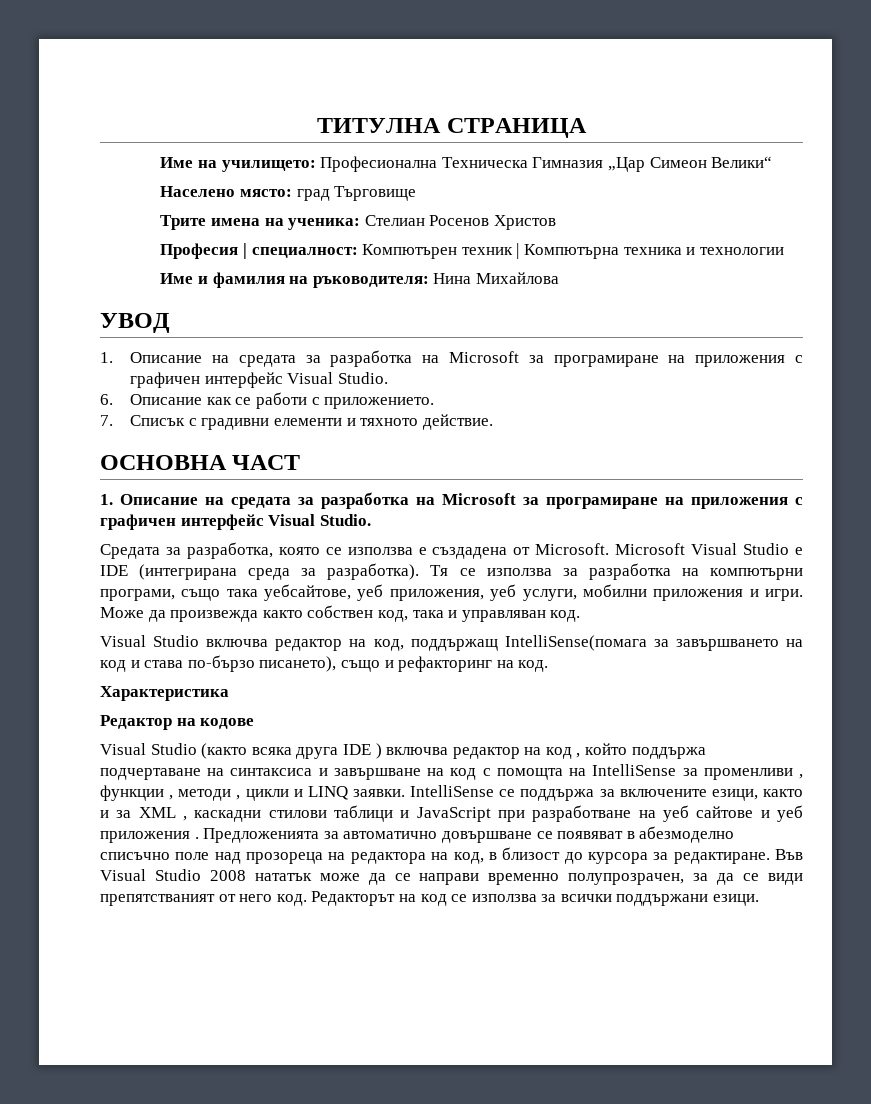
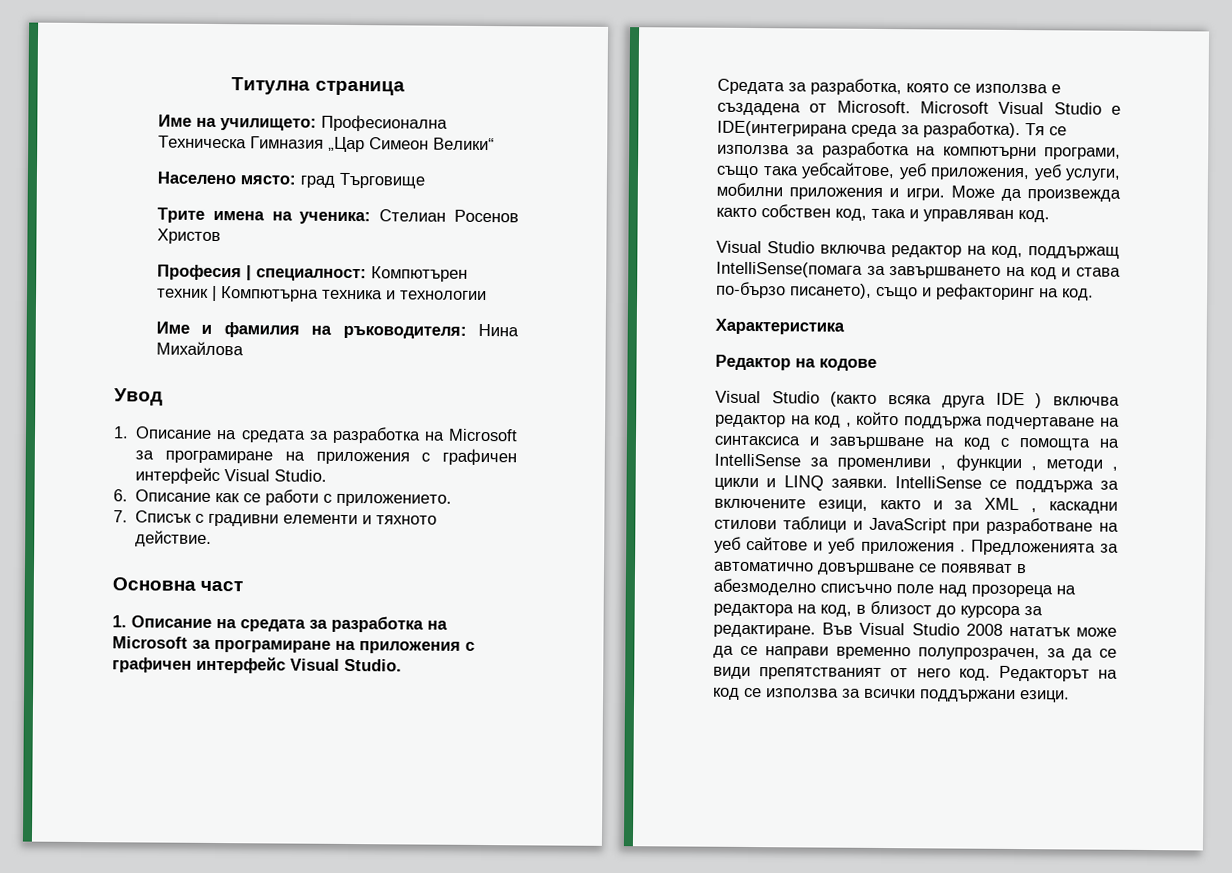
- ТИТУЛНА СТРАНИЦА
+ Титулна страница
- УВОД
+ Увод
- ОСНОВНА ЧАСТ
+ Основна част
- Microsoft Visual Studio е IDE (интегрирана среда за разработка).
+ Microsoft Visual Studio е IDE(интегрирана среда за разработка).

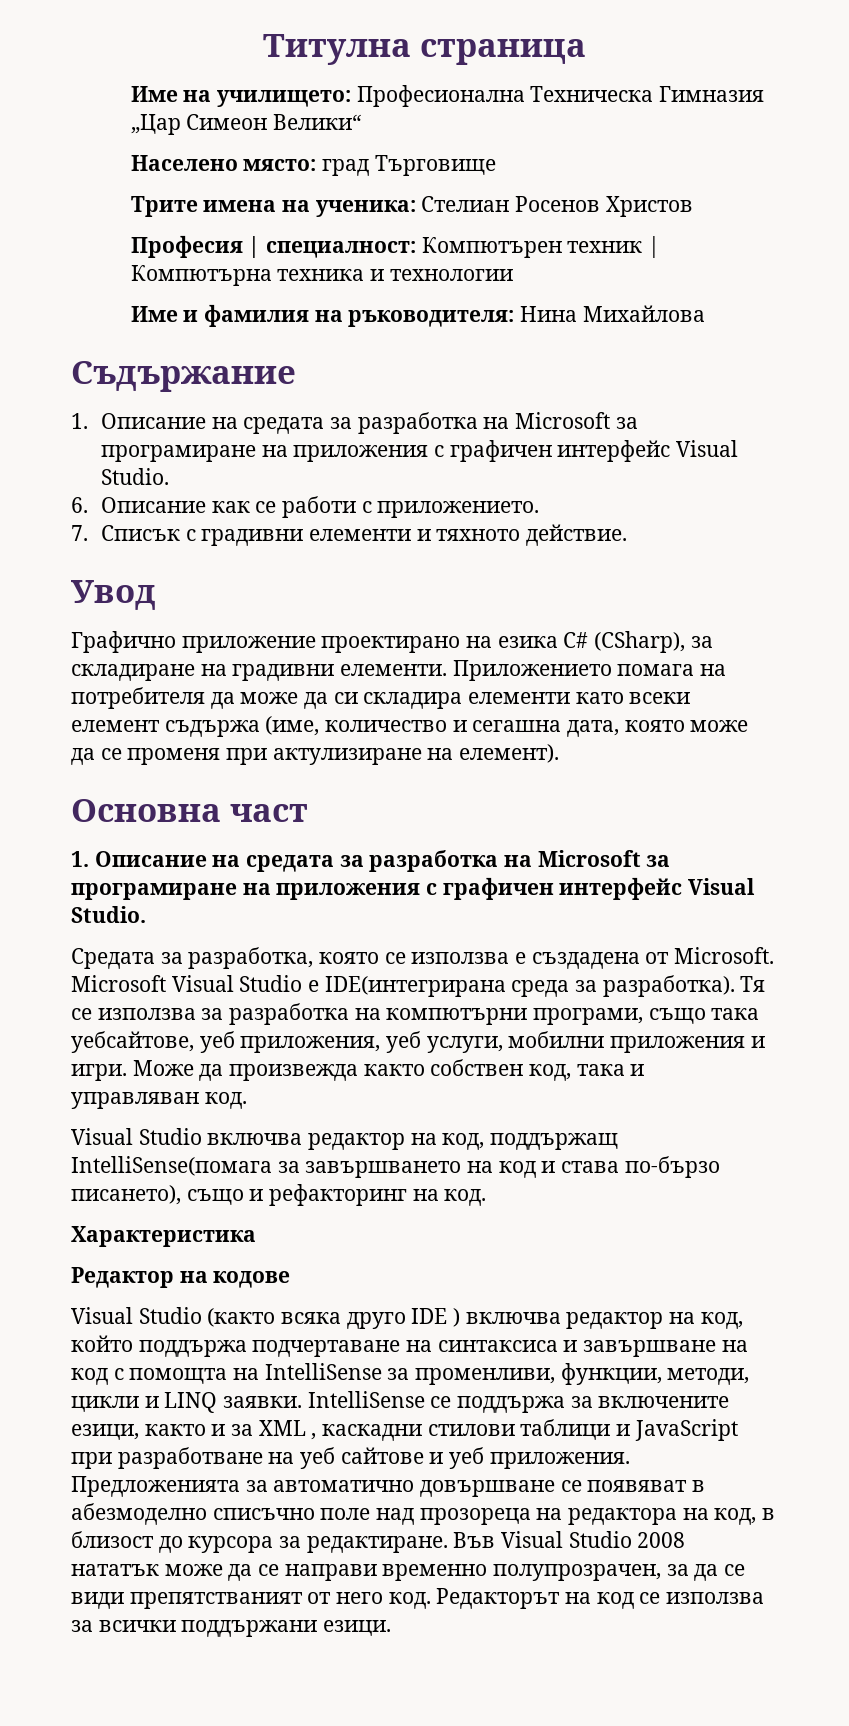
- Увод
+ Съдържание
+ Увод
+ Графично приложение проектирано на езика C# (CSharp), за складиране на градивни елементи. Приложението помага на потребителя да може да си складира елементи като всеки елемент съдържа (име, количество и сегашна дата, която може да се променя при актулизиране на елемент).
- Visual Studio (както всяка друга IDE ) включва редактор на код , който поддържа подчертаване на синтаксиса и завършване на код с помощта на IntelliSense за променливи , функции , методи , цикли и LINQ заявки.
+ Visual Studio (както всяка друго IDE ) включва редактор на код, който поддържа подчертаване на синтаксиса и завършване на код с помощта на IntelliSense за променливи, функции, методи, цикли и LINQ заявки.
- IntelliSense се поддържа за включените езици, както и за XML , каскадни стилови таблици и JavaScript при разработване на уеб сайтове и уеб приложения .
+ IntelliSense се поддържа за включените езици, както и за XML , каскадни стилови таблици и JavaScript при разработване на уеб сайтове и уеб приложения.

